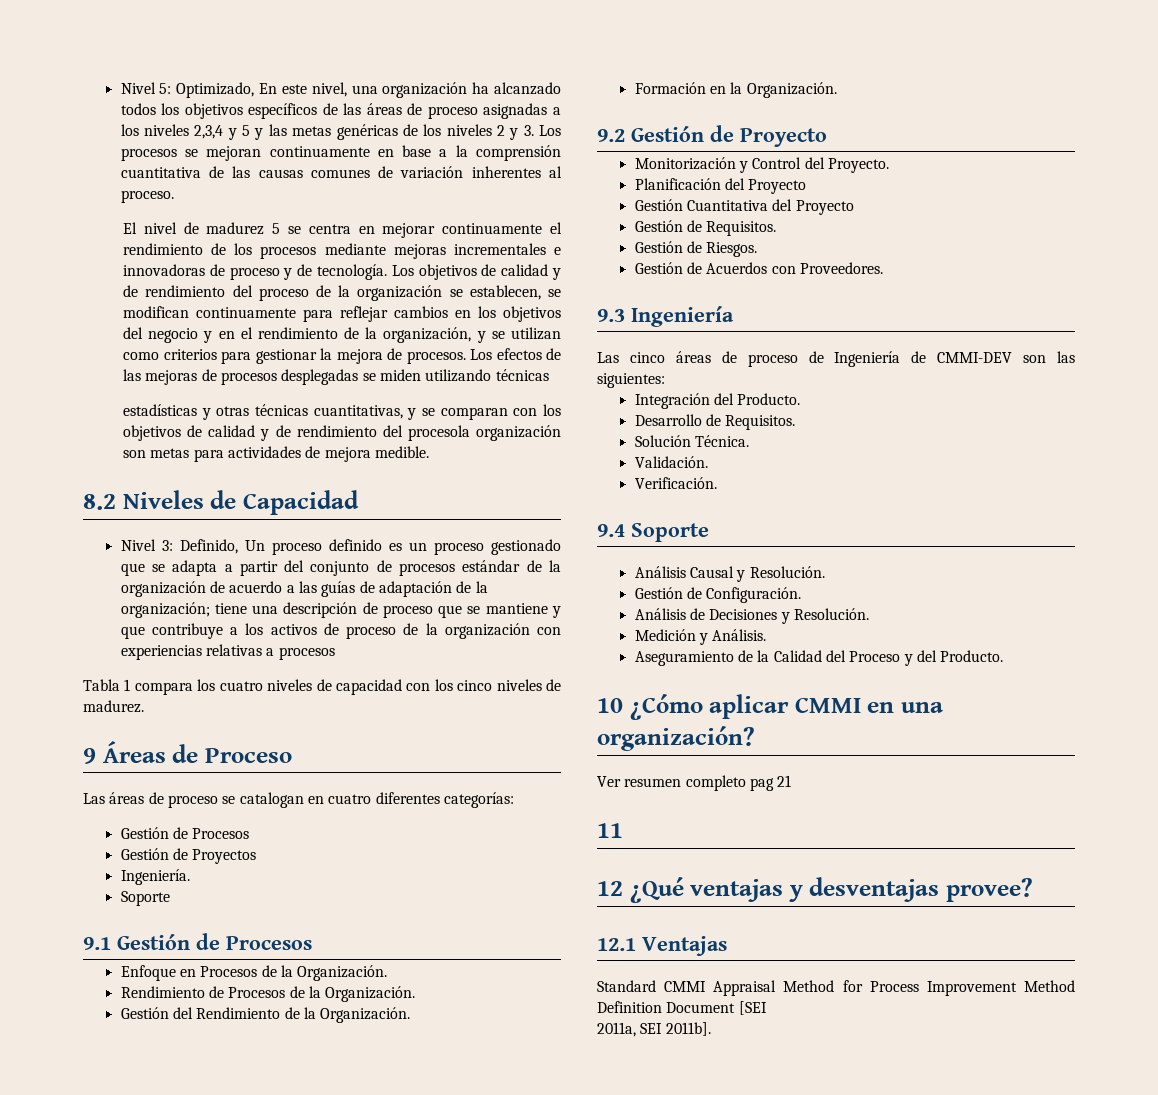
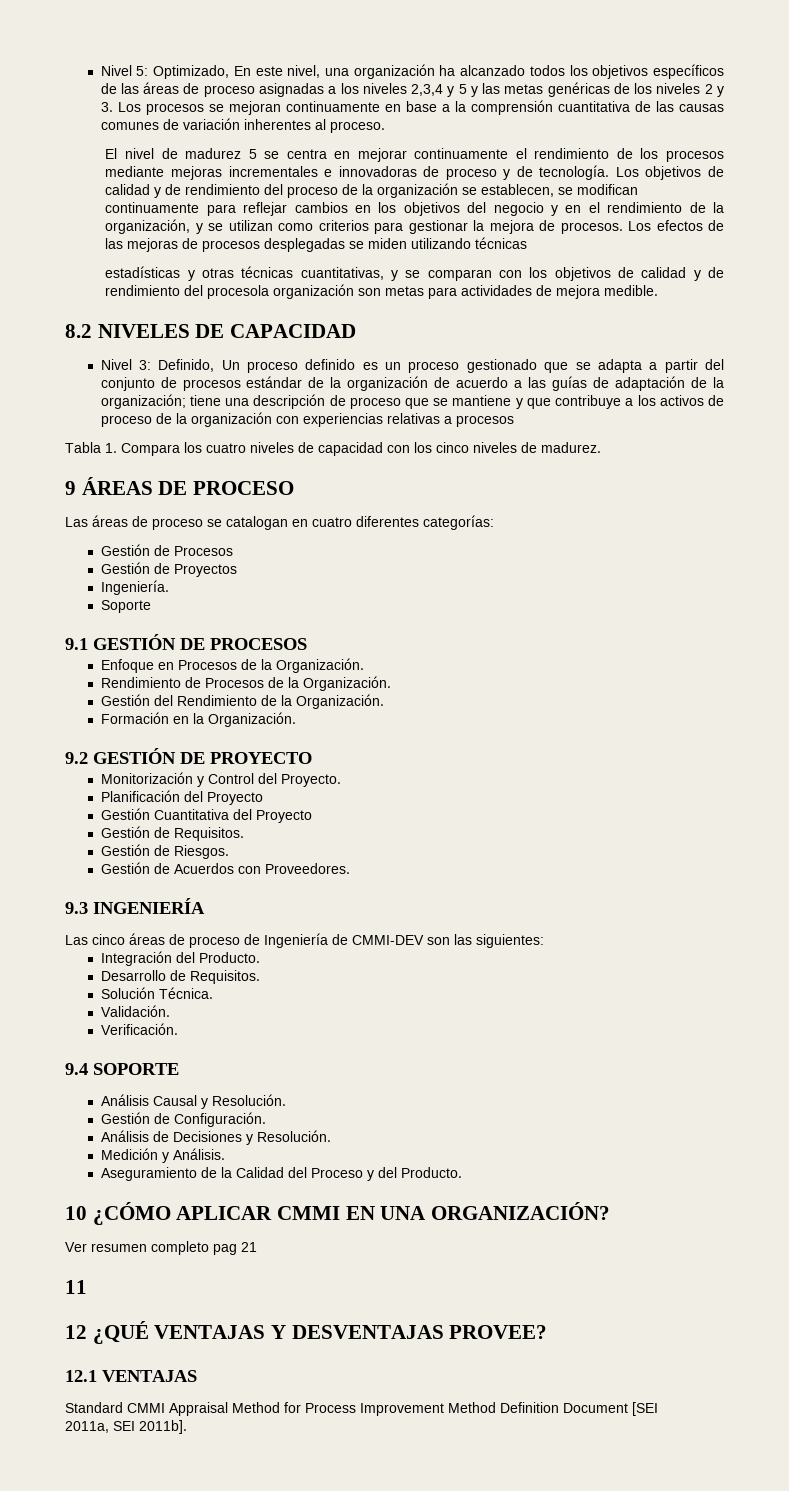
- 8.2 Niveles de Capacidad
+ 8.2 NIVELES DE CAPACIDAD
- Tabla 1 compara los cuatro niveles de capacidad con los cinco niveles de madurez.
+ Tabla 1. Compara los cuatro niveles de capacidad con los cinco niveles de madurez.
- 9 Áreas de Proceso
+ 9 ÁREAS DE PROCESO
- 9.1 Gestión de Procesos
+ 9.1 GESTIÓN DE PROCESOS
- 9.2 Gestión de Proyecto
+ 9.2 GESTIÓN DE PROYECTO
- 9.3 Ingeniería
+ 9.3 INGENIERÍA
- 9.4 Soporte
+ 9.4 SOPORTE
- 10 ¿Cómo aplicar CMMI en una organización?
+ 10 ¿CÓMO APLICAR CMMI EN UNA ORGANIZACIÓN?
- 12 ¿Qué ventajas y desventajas provee?
+ 12 ¿QUÉ VENTAJAS Y DESVENTAJAS PROVEE?
- 12.1 Ventajas
+ 12.1 VENTAJAS

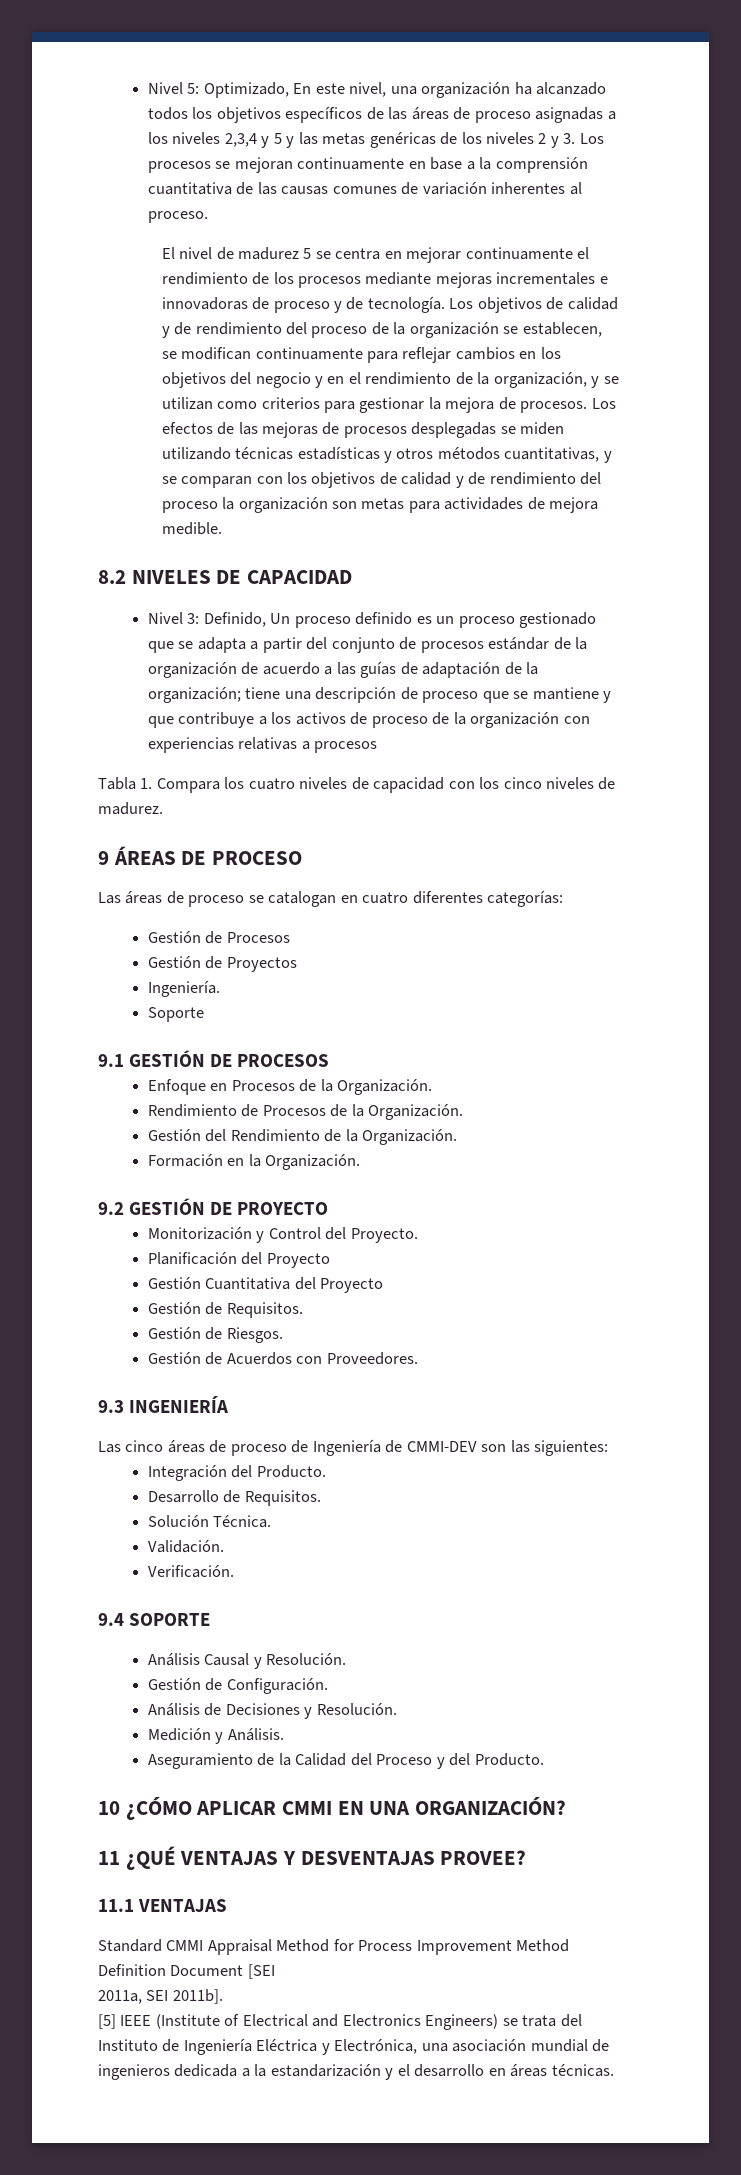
- Los efectos de las mejoras de procesos desplegadas se miden utilizando técnicas
- estadísticas y otras técnicas cuantitativas, y se comparan con los objetivos de calidad y de rendimiento del procesola organización son metas para actividades de mejora medible.
+ Los efectos de las mejoras de procesos desplegadas se miden utilizando técnicas estadísticas y otros métodos cuantitativas, y se comparan con los objetivos de calidad y de rendimiento del proceso la organización son metas para actividades de mejora medible.
- Ver resumen completo pag 21
- 11
- 12 ¿QUÉ VENTAJAS Y DESVENTAJAS PROVEE?
+ 11 ¿QUÉ VENTAJAS Y DESVENTAJAS PROVEE?
- 12.1 VENTAJAS
+ 11.1 VENTAJAS
+ [5] IEEE (Institute of Electrical and Electronics Engineers) se trata del Instituto de Ingeniería Eléctrica y Electrónica, una asociación mundial de ingenieros dedicada a la estandarización y el desarrollo en áreas técnicas.

